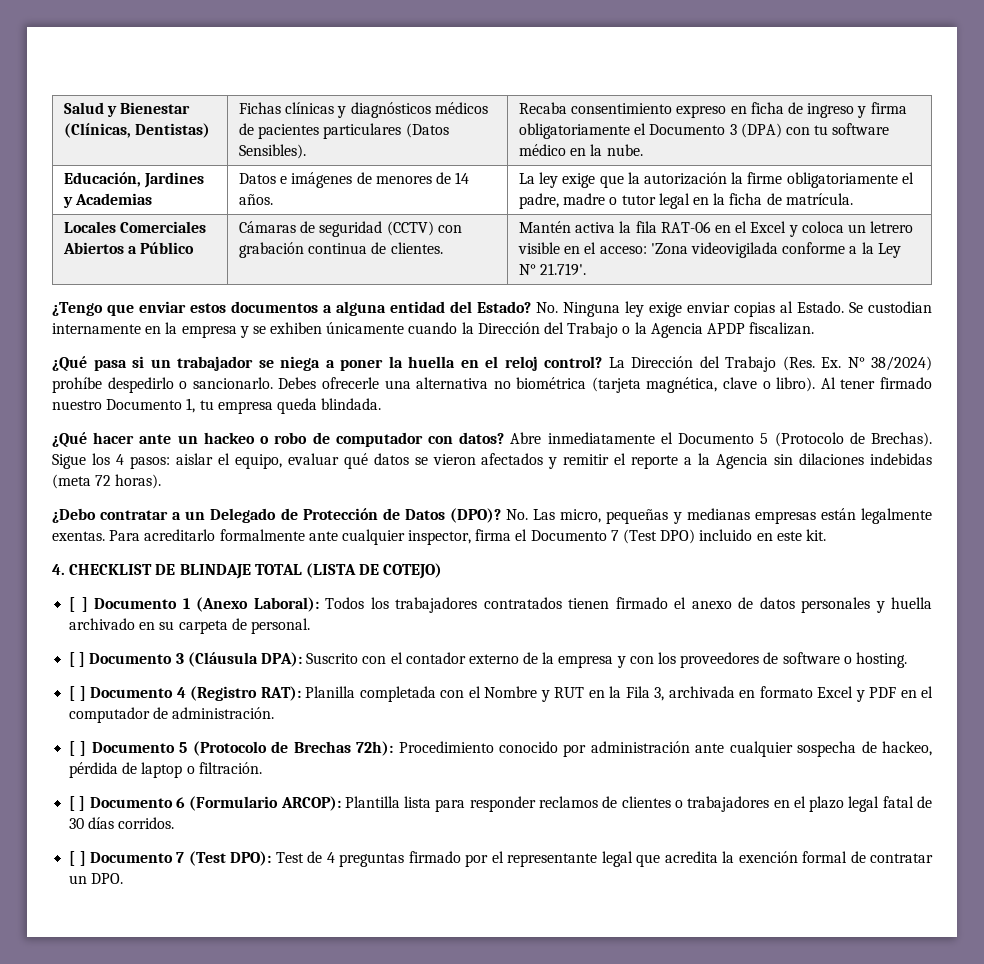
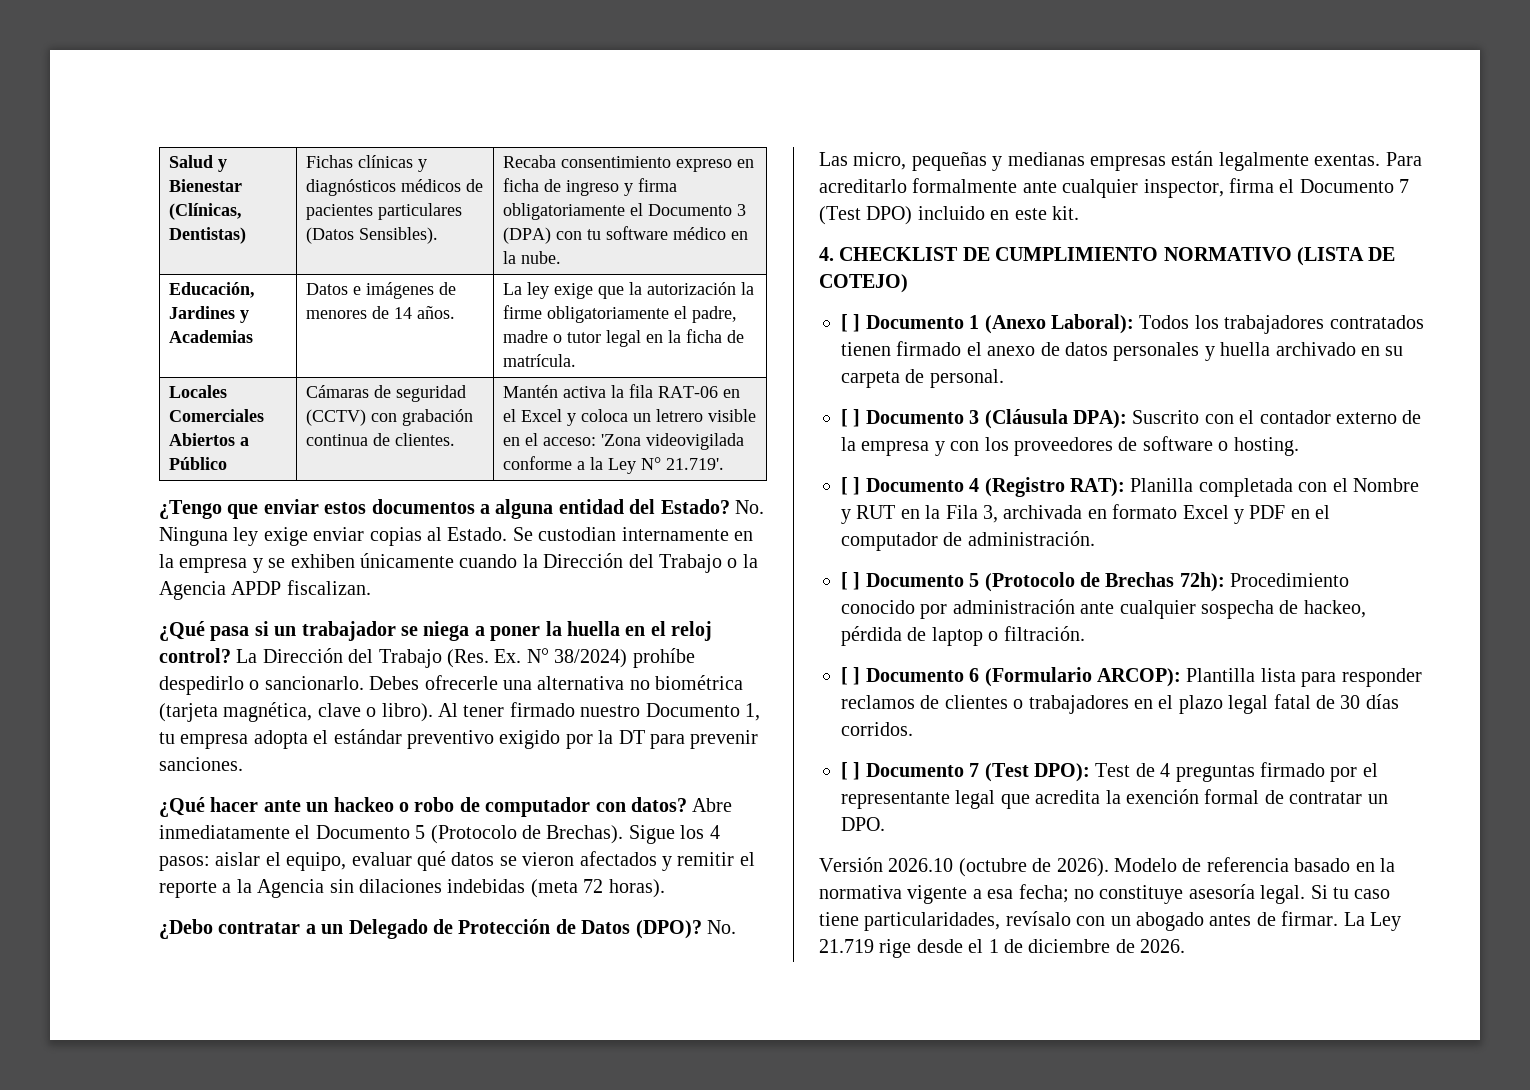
- Al tener firmado nuestro Documento 1, tu empresa queda blindada.
+ Al tener firmado nuestro Documento 1, tu empresa adopta el estándar preventivo exigido por la DT para prevenir sanciones.
- 4. CHECKLIST DE BLINDAJE TOTAL (LISTA DE COTEJO)
+ 4. CHECKLIST DE CUMPLIMIENTO NORMATIVO (LISTA DE COTEJO)
+ Versión 2026.10 (octubre de 2026). Modelo de referencia basado en la normativa vigente a esa fecha; no constituye asesoría legal. Si tu caso tiene particularidades, revísalo con un abogado antes de firmar. La Ley 21.719 rige desde el 1 de diciembre de 2026.

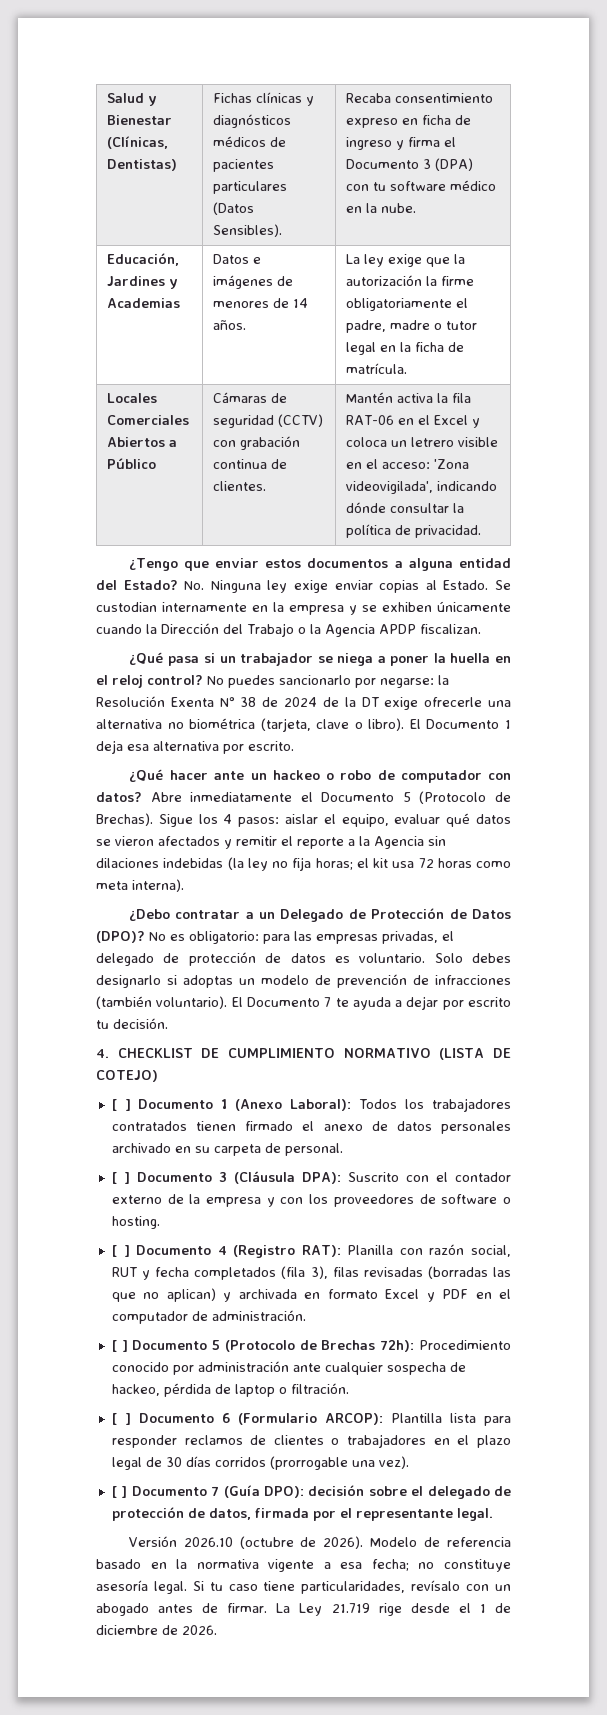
- Salud y Bienestar (Clínicas, Dentistas) | Fichas clínicas y diagnósticos médicos de pacientes particulares (Datos Sensibles). | Recaba consentimiento expreso en ficha de ingreso y firma obligatoriamente el Documento 3 (DPA) con tu software médico en la nube.
+ Salud y Bienestar (Clínicas, Dentistas) | Fichas clínicas y diagnósticos médicos de pacientes particulares (Datos Sensibles). | Recaba consentimiento expreso en ficha de ingreso y firma el Documento 3 (DPA) con tu software médico en la nube.
- Locales Comerciales Abiertos a Público | Cámaras de seguridad (CCTV) con grabación continua de clientes. | Mantén activa la fila RAT-06 en el Excel y coloca un letrero visible en el acceso: 'Zona videovigilada conforme a la Ley N° 21.719'.
+ Locales Comerciales Abiertos a Público | Cámaras de seguridad (CCTV) con grabación continua de clientes. | Mantén activa la fila RAT-06 en el Excel y coloca un letrero visible en el acceso: 'Zona videovigilada', indicando dónde consultar la política de privacidad.
- La Dirección del Trabajo (Res. Ex. N° 38/2024) prohíbe despedirlo o sancionarlo. Debes ofrecerle una alternativa no biométrica (tarjeta magnética, clave o libro).
+ No puedes sancionarlo por negarse: la Resolución Exenta N° 38 de 2024 de la DT exige ofrecerle una alternativa no biométrica (tarjeta, clave o libro).
- Al tener firmado nuestro Documento 1, tu empresa adopta el estándar preventivo exigido por la DT para prevenir sanciones.
+ El Documento 1 deja esa alternativa por escrito.
- Sigue los 4 pasos: aislar el equipo, evaluar qué datos se vieron afectados y remitir el reporte a la Agencia sin dilaciones indebidas (meta 72 horas).
+ Sigue los 4 pasos: aislar el equipo, evaluar qué datos se vieron afectados y remitir el reporte a la Agencia sin dilaciones indebidas (la ley no fija horas; el kit usa 72 horas como meta interna).
- No. Las micro, pequeñas y medianas empresas están legalmente exentas. Para acreditarlo formalmente ante cualquier inspector, firma el Documento 7 (Test DPO) incluido en este kit.
+ No es obligatorio: para las empresas privadas, el delegado de protección de datos es voluntario. Solo debes designarlo si adoptas un modelo de prevención de infracciones (también voluntario). El Documento 7 te ayuda a dejar por escrito tu decisión.
- [ ] Documento 1 (Anexo Laboral): Todos los trabajadores contratados tienen firmado el anexo de datos personales y huella archivado en su carpeta de personal.
+ [ ] Documento 1 (Anexo Laboral): Todos los trabajadores contratados tienen firmado el anexo de datos personales archivado en su carpeta de personal.
- [ ] Documento 4 (Registro RAT): Planilla completada con el Nombre y RUT en la Fila 3, archivada en formato Excel y PDF en el computador de administración.
+ [ ] Documento 4 (Registro RAT): Planilla con razón social, RUT y fecha completados (fila 3), filas revisadas (borradas las que no aplican) y archivada en formato Excel y PDF en el computador de administración.
- [ ] Documento 6 (Formulario ARCOP): Plantilla lista para responder reclamos de clientes o trabajadores en el plazo legal fatal de 30 días corridos.
+ [ ] Documento 6 (Formulario ARCOP): Plantilla lista para responder reclamos de clientes o trabajadores en el plazo legal de 30 días corridos (prorrogable una vez).
- [ ] Documento 7 (Test DPO): Test de 4 preguntas firmado por el representante legal que acredita la exención formal de contratar un DPO.
+ [ ] Documento 7 (Guía DPO): decisión sobre el delegado de protección de datos, firmada por el representante legal.

